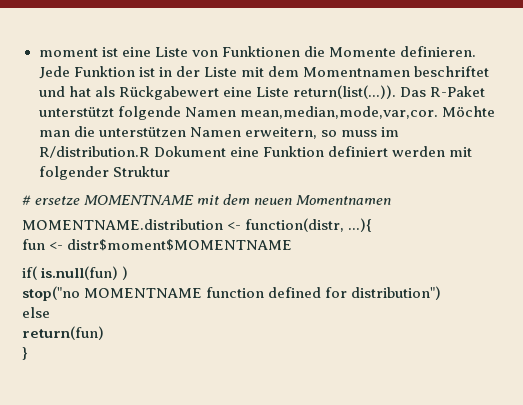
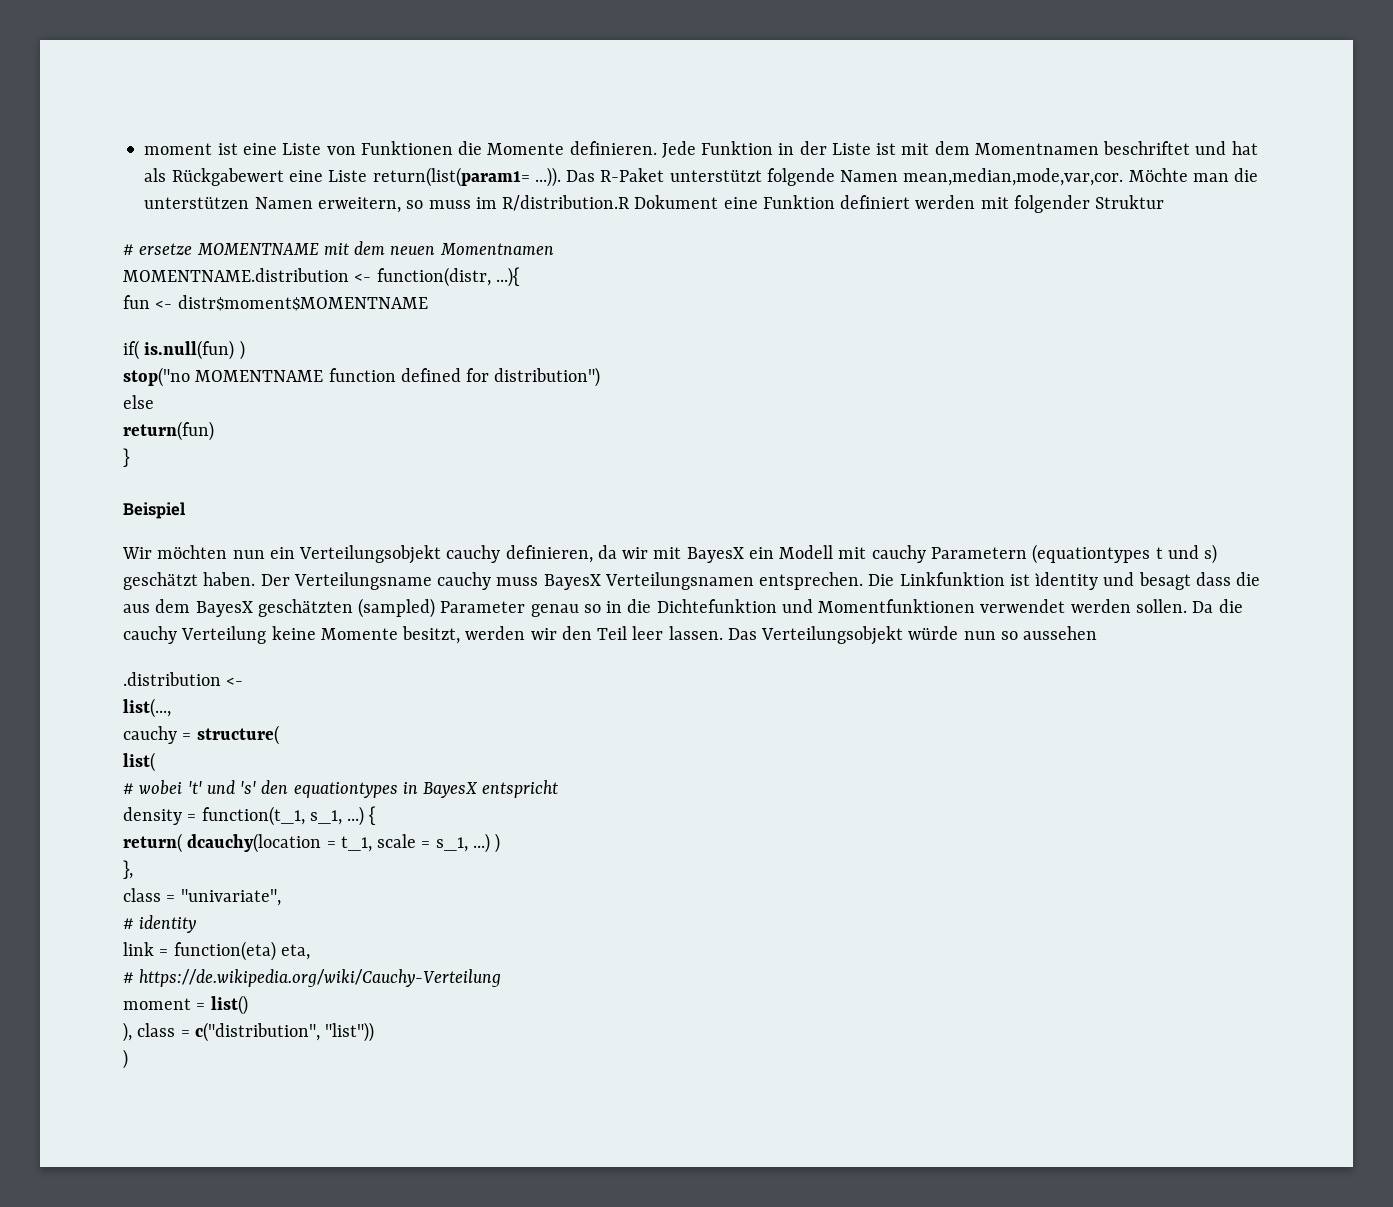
- Jede Funktion ist in der Liste mit dem Momentnamen beschriftet und hat als Rückgabewert eine Liste return(list(...)). Das R-Paket unterstützt folgende Namen mean,median,mode,var,cor.
+ Jede Funktion in der Liste ist mit dem Momentnamen beschriftet und hat als Rückgabewert eine Liste return(list(param1= ...)). Das R-Paket unterstützt folgende Namen mean,median,mode,var,cor.
+ Beispiel
+ Wir möchten nun ein Verteilungsobjekt cauchy definieren, da wir mit BayesX ein Modell mit cauchy Parametern (equationtypes t und s) geschätzt haben. Der Verteilungsname cauchy muss BayesX Verteilungsnamen entsprechen. Die Linkfunktion ist ìdentity und besagt dass die aus dem BayesX geschätzten (sampled) Parameter genau so in die Dichtefunktion und Momentfunktionen verwendet werden sollen. Da die cauchy Verteilung keine Momente besitzt, werden wir den Teil leer lassen. Das Verteilungsobjekt würde nun so aussehen
+ .distribution <-
+ list(...,
+ cauchy = structure(
+ list(
+ # wobei 't' und 's' den equationtypes in BayesX entspricht
+ density = function(t_1, s_1, ...) {
+ return( dcauchy(location = t_1, scale = s_1, ...) )
+ },
+ class = "univariate",
+ # identity
+ link = function(eta) eta,
+ # https://de.wikipedia.org/wiki/Cauchy-Verteilung
+ moment = list()
+ ), class = c("distribution", "list"))
+ )

